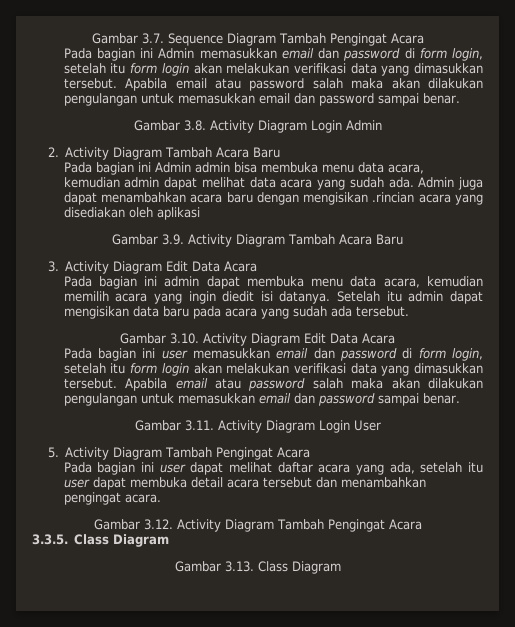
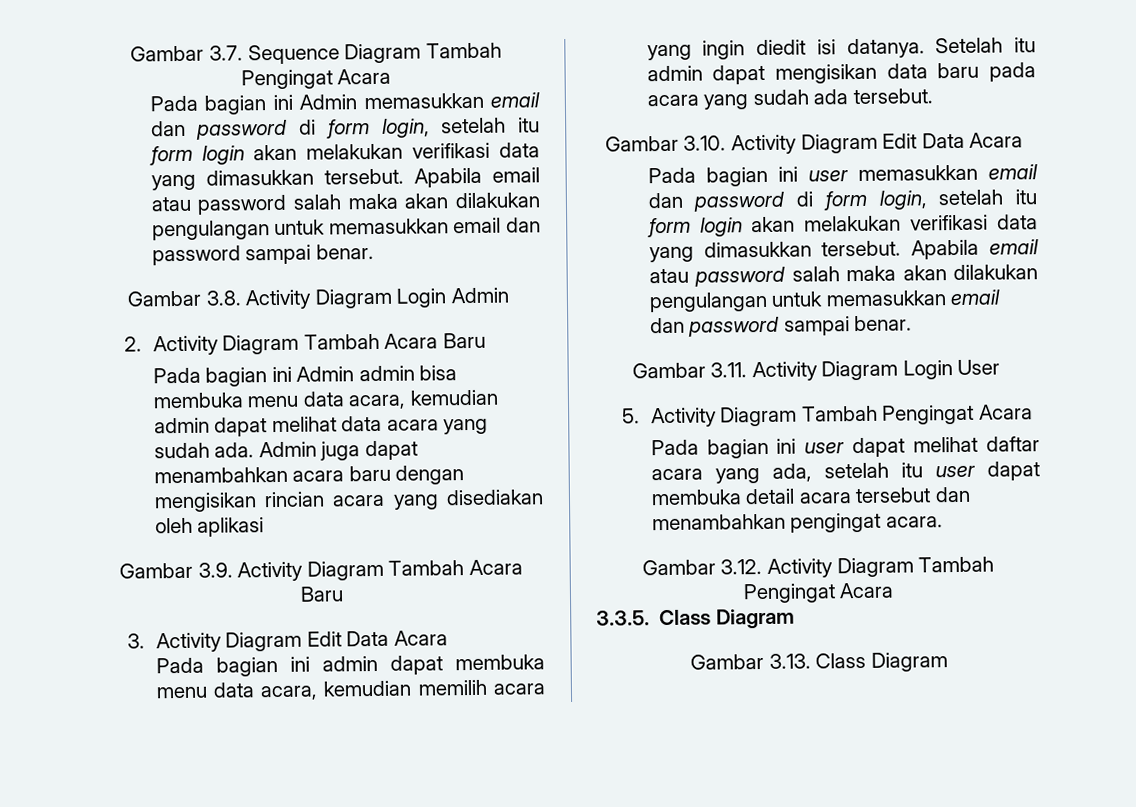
- Admin juga dapat menambahkan acara baru dengan mengisikan .rincian acara yang disediakan oleh aplikasi
+ Admin juga dapat menambahkan acara baru dengan mengisikan rincian acara yang disediakan oleh aplikasi

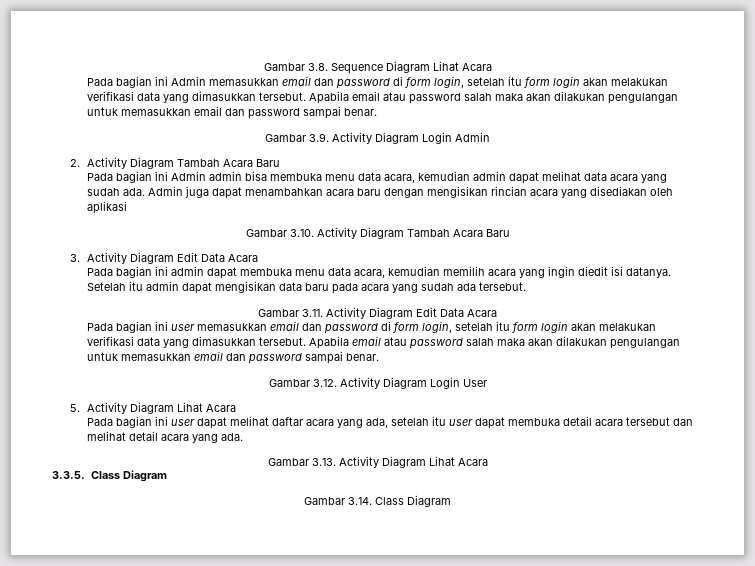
- Gambar 3.7. Sequence Diagram Tambah Pengingat Acara
+ Gambar 3.8. Sequence Diagram Lihat Acara
- Gambar 3.8. Activity Diagram Login Admin
+ Gambar 3.9. Activity Diagram Login Admin
- Gambar 3.9. Activity Diagram Tambah Acara Baru
+ Gambar 3.10. Activity Diagram Tambah Acara Baru
- Gambar 3.10. Activity Diagram Edit Data Acara
+ Gambar 3.11. Activity Diagram Edit Data Acara
- Gambar 3.11. Activity Diagram Login User
+ Gambar 3.12. Activity Diagram Login User
- 5. Activity Diagram Tambah Pengingat Acara
+ 5. Activity Diagram Lihat Acara
- Pada bagian ini user dapat melihat daftar acara yang ada, setelah itu user dapat membuka detail acara tersebut dan menambahkan pengingat acara.
- Gambar 3.12. Activity Diagram Tambah Pengingat Acara
+ Pada bagian ini user dapat melihat daftar acara yang ada, setelah itu user dapat membuka detail acara tersebut dan melihat detail acara yang ada.
+ Gambar 3.13. Activity Diagram Lihat Acara
- Gambar 3.13. Class Diagram
+ Gambar 3.14. Class Diagram

